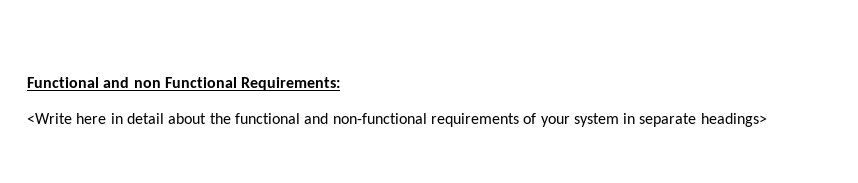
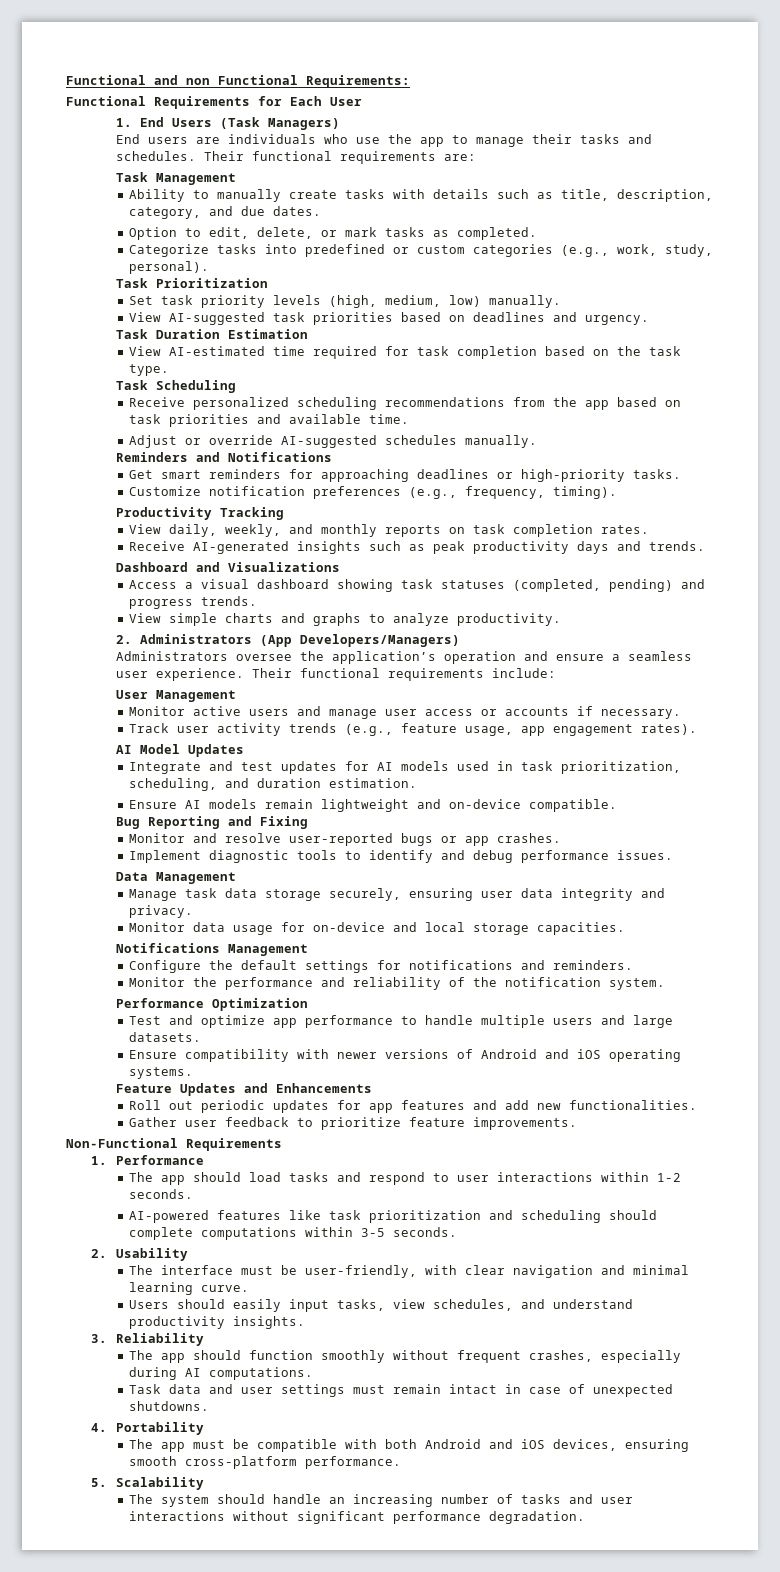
- <Write here in detail about the functional and non-functional requirements of your system in separate headings>
+ Functional Requirements for Each User
+ 1. End Users (Task Managers)
+ End users are individuals who use the app to manage their tasks and schedules. Their functional requirements are:
+ Task Management
+ Ability to manually create tasks with details such as title, description, category, and due dates.
+ Option to edit, delete, or mark tasks as completed.
+ Categorize tasks into predefined or custom categories (e.g., work, study, personal).
+ Task Prioritization
+ Set task priority levels (high, medium, low) manually.
+ View AI-suggested task priorities based on deadlines and urgency.
+ Task Duration Estimation
+ View AI-estimated time required for task completion based on the task type.
+ Task Scheduling
+ Receive personalized scheduling recommendations from the app based on task priorities and available time.
+ Adjust or override AI-suggested schedules manually.
+ Reminders and Notifications
+ Get smart reminders for approaching deadlines or high-priority tasks.
+ Customize notification preferences (e.g., frequency, timing).
+ Productivity Tracking
+ View daily, weekly, and monthly reports on task completion rates.
+ Receive AI-generated insights such as peak productivity days and trends.
+ Dashboard and Visualizations
+ Access a visual dashboard showing task statuses (completed, pending) and progress trends.
+ View simple charts and graphs to analyze productivity.
+ 2. Administrators (App Developers/Managers)
+ Administrators oversee the application’s operation and ensure a seamless user experience. Their functional requirements include:
+ User Management
+ Monitor active users and manage user access or accounts if necessary.
+ Track user activity trends (e.g., feature usage, app engagement rates).
+ AI Model Updates
+ Integrate and test updates for AI models used in task prioritization, scheduling, and duration estimation.
+ Ensure AI models remain lightweight and on-device compatible.
+ Bug Reporting and Fixing
+ Monitor and resolve user-reported bugs or app crashes.
+ Implement diagnostic tools to identify and debug performance issues.
+ Data Management
+ Manage task data storage securely, ensuring user data integrity and privacy.
+ Monitor data usage for on-device and local storage capacities.
+ Notifications Management
+ Configure the default settings for notifications and reminders.
+ Monitor the performance and reliability of the notification system.
+ Performance Optimization
+ Test and optimize app performance to handle multiple users and large datasets.
+ Ensure compatibility with newer versions of Android and iOS operating systems.
+ Feature Updates and Enhancements
+ Roll out periodic updates for app features and add new functionalities.
+ Gather user feedback to prioritize feature improvements.
+ Non-Functional Requirements
+ 1. Performance
+ The app should load tasks and respond to user interactions within 1-2 seconds.
+ AI-powered features like task prioritization and scheduling should complete computations within 3-5 seconds.
+ 2. Usability
+ The interface must be user-friendly, with clear navigation and minimal learning curve.
+ Users should easily input tasks, view schedules, and understand productivity insights.
+ 3. Reliability
+ The app should function smoothly without frequent crashes, especially during AI computations.
+ Task data and user settings must remain intact in case of unexpected shutdowns.
+ 4. Portability
+ The app must be compatible with both Android and iOS devices, ensuring smooth cross-platform performance.
+ 5. Scalability
+ The system should handle an increasing number of tasks and user interactions without significant performance degradation.

